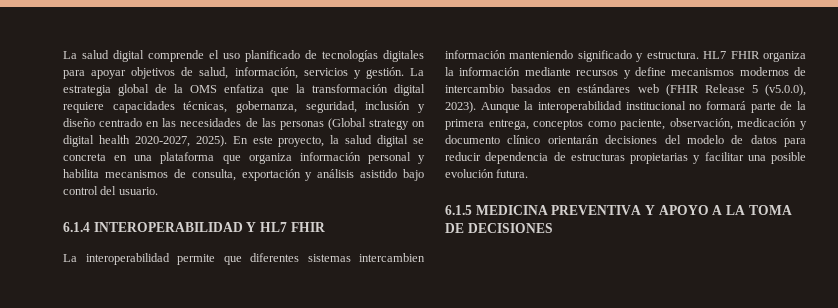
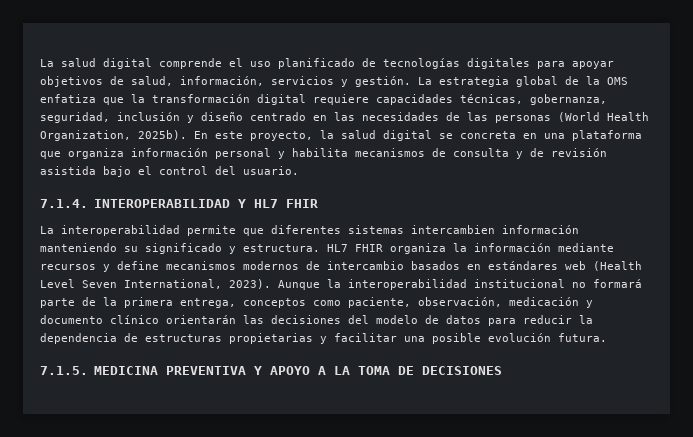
- La estrategia global de la OMS enfatiza que la transformación digital requiere capacidades técnicas, gobernanza, seguridad, inclusión y diseño centrado en las necesidades de las personas (Global strategy on digital health 2020-2027, 2025).
+ La estrategia global de la OMS enfatiza que la transformación digital requiere capacidades técnicas, gobernanza, seguridad, inclusión y diseño centrado en las necesidades de las personas (World Health Organization, 2025b).
- En este proyecto, la salud digital se concreta en una plataforma que organiza información personal y habilita mecanismos de consulta, exportación y análisis asistido bajo control del usuario.
+ En este proyecto, la salud digital se concreta en una plataforma que organiza información personal y habilita mecanismos de consulta y de revisión asistida bajo el control del usuario.
- 6.1.4 INTEROPERABILIDAD Y HL7 FHIR
+ 7.1.4. INTEROPERABILIDAD Y HL7 FHIR
- La interoperabilidad permite que diferentes sistemas intercambien información manteniendo significado y estructura.
+ La interoperabilidad permite que diferentes sistemas intercambien información manteniendo su significado y estructura.
- HL7 FHIR organiza la información mediante recursos y define mecanismos modernos de intercambio basados en estándares web (FHIR Release 5 (v5.0.0), 2023).
+ HL7 FHIR organiza la información mediante recursos y define mecanismos modernos de intercambio basados en estándares web (Health Level Seven International, 2023).
- Aunque la interoperabilidad institucional no formará parte de la primera entrega, conceptos como paciente, observación, medicación y documento clínico orientarán decisiones del modelo de datos para reducir dependencia de estructuras propietarias y facilitar una posible evolución futura.
+ Aunque la interoperabilidad institucional no formará parte de la primera entrega, conceptos como paciente, observación, medicación y documento clínico orientarán las decisiones del modelo de datos para reducir la dependencia de estructuras propietarias y facilitar una posible evolución futura.
- 6.1.5 MEDICINA PREVENTIVA Y APOYO A LA TOMA DE DECISIONES
+ 7.1.5. MEDICINA PREVENTIVA Y APOYO A LA TOMA DE DECISIONES

